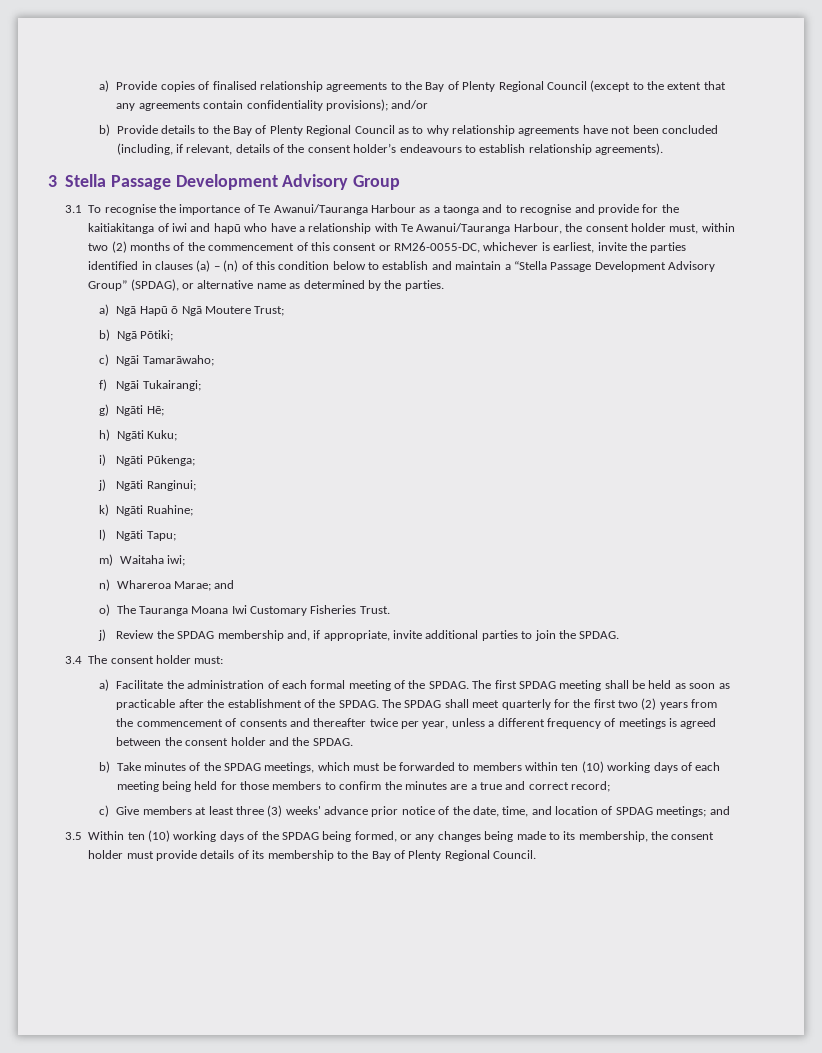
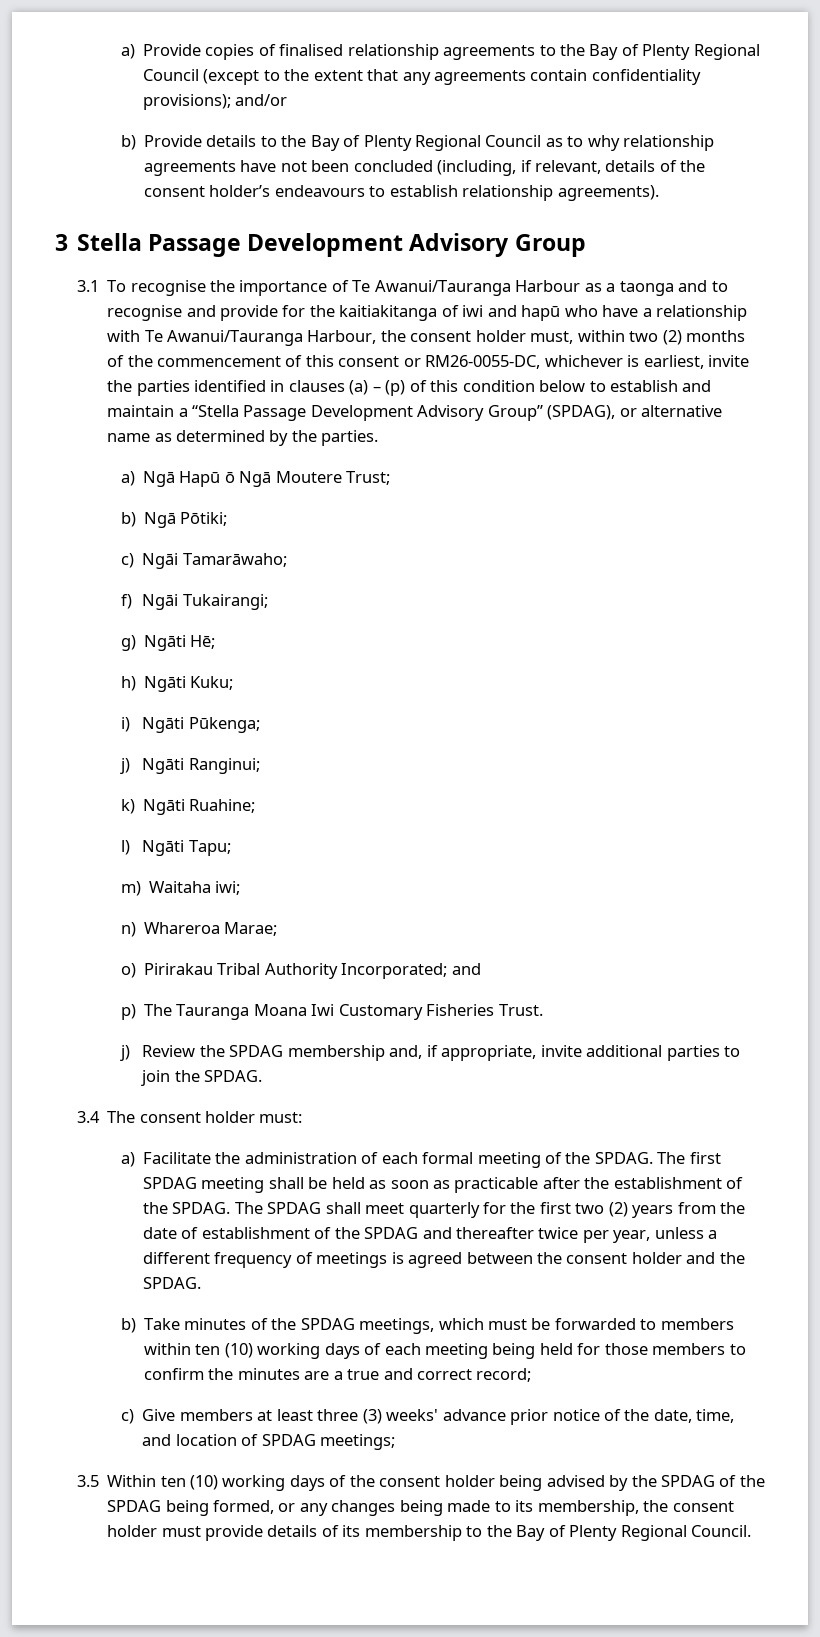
- 3.1 To recognise the importance of Te Awanui/Tauranga Harbour as a taonga and to recognise and provide for the kaitiakitanga of iwi and hapū who have a relationship with Te Awanui/Tauranga Harbour, the consent holder must, within two (2) months of the commencement of this consent or RM26-0055-DC, whichever is earliest, invite the parties identified in clauses (a) – (n) of this condition below to establish and maintain a “Stella Passage Development Advisory Group” (SPDAG), or alternative name as determined by the parties.
+ 3.1 To recognise the importance of Te Awanui/Tauranga Harbour as a taonga and to recognise and provide for the kaitiakitanga of iwi and hapū who have a relationship with Te Awanui/Tauranga Harbour, the consent holder must, within two (2) months of the commencement of this consent or RM26-0055-DC, whichever is earliest, invite the parties identified in clauses (a) – (p) of this condition below to establish and maintain a “Stella Passage Development Advisory Group” (SPDAG), or alternative name as determined by the parties.
- n) Whareroa Marae; and
- o) The Tauranga Moana Iwi Customary Fisheries Trust.
+ n) Whareroa Marae;
+ o) Pirirakau Tribal Authority Incorporated; and
+ p) The Tauranga Moana Iwi Customary Fisheries Trust.
- The SPDAG shall meet quarterly for the first two (2) years from the commencement of consents and thereafter twice per year, unless a different frequency of meetings is agreed between the consent holder and the SPDAG.
+ The SPDAG shall meet quarterly for the first two (2) years from the date of establishment of the SPDAG and thereafter twice per year, unless a different frequency of meetings is agreed between the consent holder and the SPDAG.
- c) Give members at least three (3) weeks' advance prior notice of the date, time, and location of SPDAG meetings; and
+ c) Give members at least three (3) weeks' advance prior notice of the date, time, and location of SPDAG meetings;
- 3.5 Within ten (10) working days of the SPDAG being formed, or any changes being made to its membership, the consent holder must provide details of its membership to the Bay of Plenty Regional Council.
+ 3.5 Within ten (10) working days of the consent holder being advised by the SPDAG of the SPDAG being formed, or any changes being made to its membership, the consent holder must provide details of its membership to the Bay of Plenty Regional Council.

